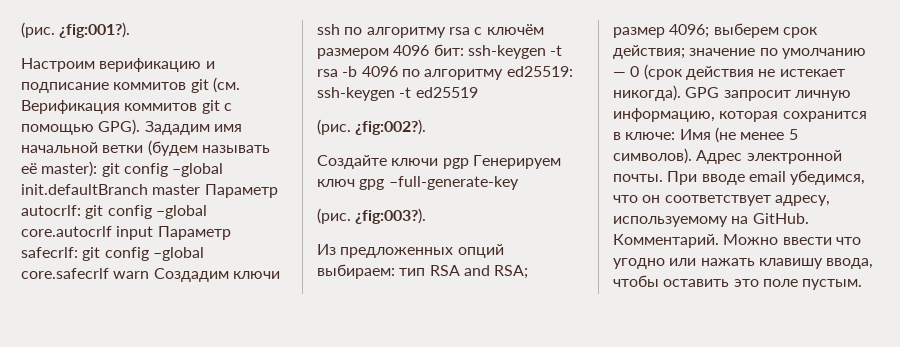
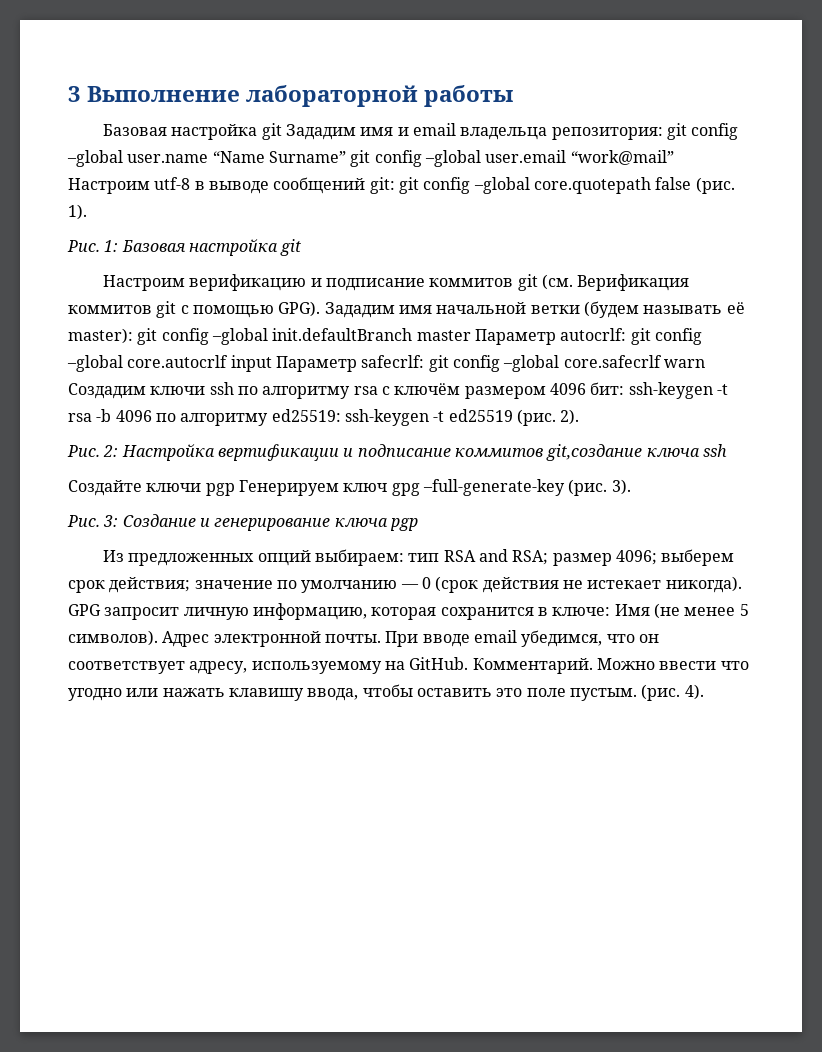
- (рис. ¿fig:001?).
+ 3 Выполнение лабораторной работы
+ Базовая настройка git Зададим имя и email владельца репозитория: git config –global user.name “Name Surname” git config –global user.email “work@mail” Настроим utf-8 в выводе сообщений git: git config –global core.quotepath false (рис. 1).
+ Рис. 1: Базовая настройка git
- Зададим имя начальной ветки (будем называть её master): git config –global init.defaultBranch master Параметр autocrlf: git config –global core.autocrlf input Параметр safecrlf: git config –global core.safecrlf warn Создадим ключи ssh по алгоритму rsa с ключём размером 4096 бит: ssh-keygen -t rsa -b 4096 по алгоритму ed25519: ssh-keygen -t ed25519
- (рис. ¿fig:002?).
+ Зададим имя начальной ветки (будем называть её master): git config –global init.defaultBranch master Параметр autocrlf: git config –global core.autocrlf input Параметр safecrlf: git config –global core.safecrlf warn Создадим ключи ssh по алгоритму rsa с ключём размером 4096 бит: ssh-keygen -t rsa -b 4096 по алгоритму ed25519: ssh-keygen -t ed25519 (рис. 2).
+ Рис. 2: Настройка вертификации и подписание коммитов git,создание ключа ssh
- Создайте ключи pgp Генерируем ключ gpg –full-generate-key
- (рис. ¿fig:003?).
+ Создайте ключи pgp Генерируем ключ gpg –full-generate-key (рис. 3).
+ Рис. 3: Создание и генерирование ключа pgp
+ (рис. 4).

